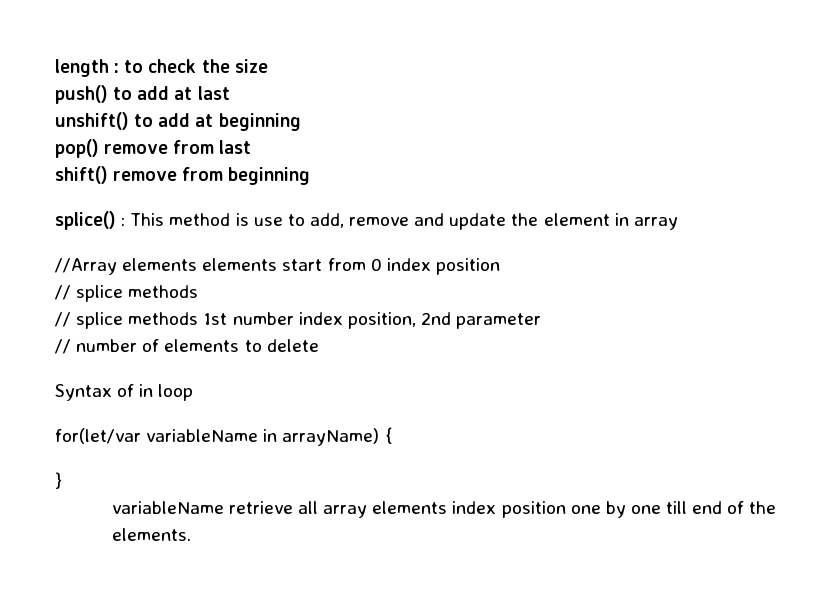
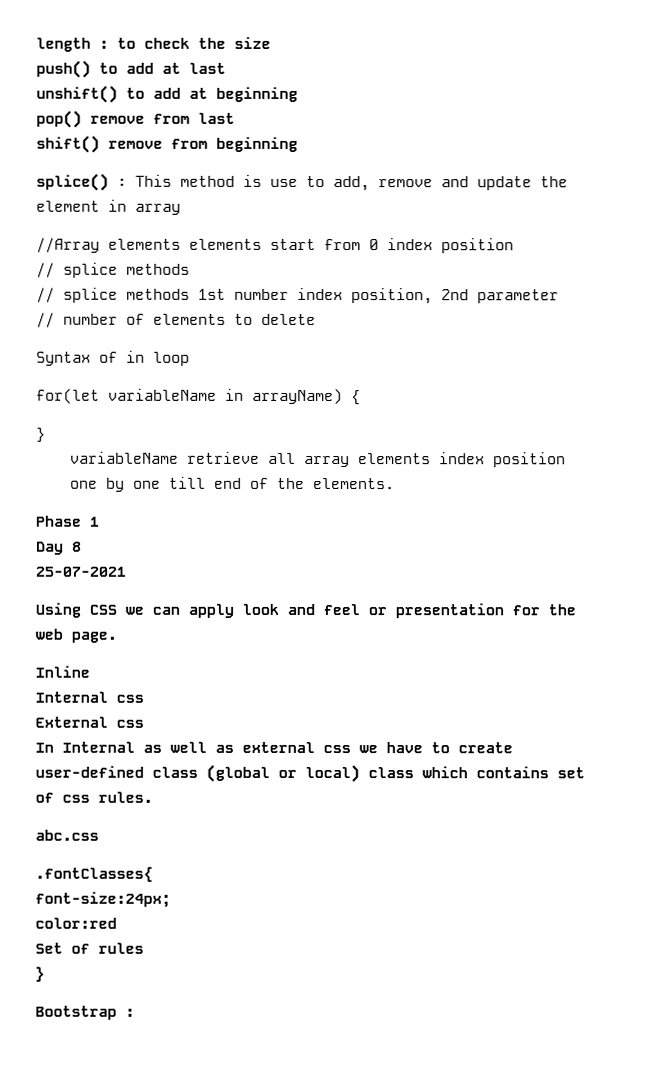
- for(let/var variableName in arrayName) {
+ for(let variableName in arrayName) {
+ Phase 1
+ Day 8
+ 25-07-2021
+ Using CSS we can apply look and feel or presentation for the web page.
+ Inline
+ Internal css
+ External css
+ In Internal as well as external css we have to create user-defined class (global or local) class which contains set of css rules.
+ abc.css
+ .fontClasses{
+ font-size:24px;
+ color:red
+ Set of rules
+ }
+ Bootstrap :

